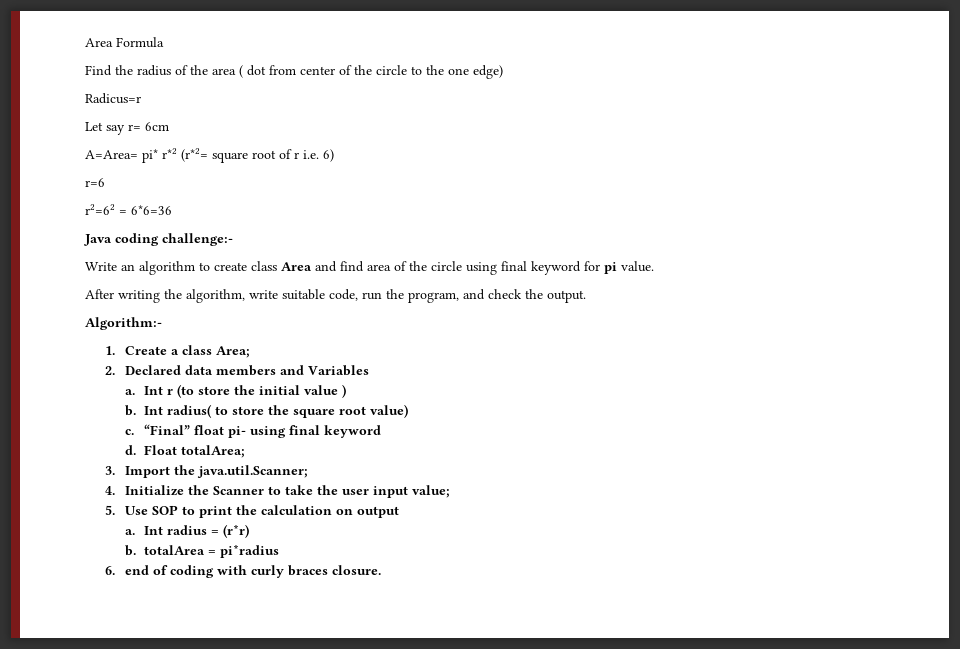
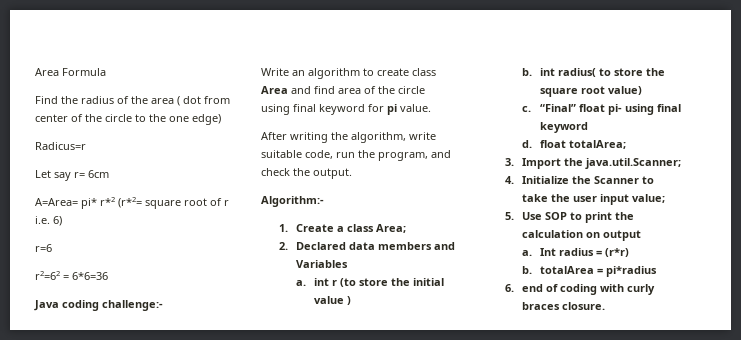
- a. Int r (to store the initial value )
+ a. int r (to store the initial value )
- b. Int radius( to store the square root value)
+ b. int radius( to store the square root value)
- d. Float totalArea;
+ d. float totalArea;

